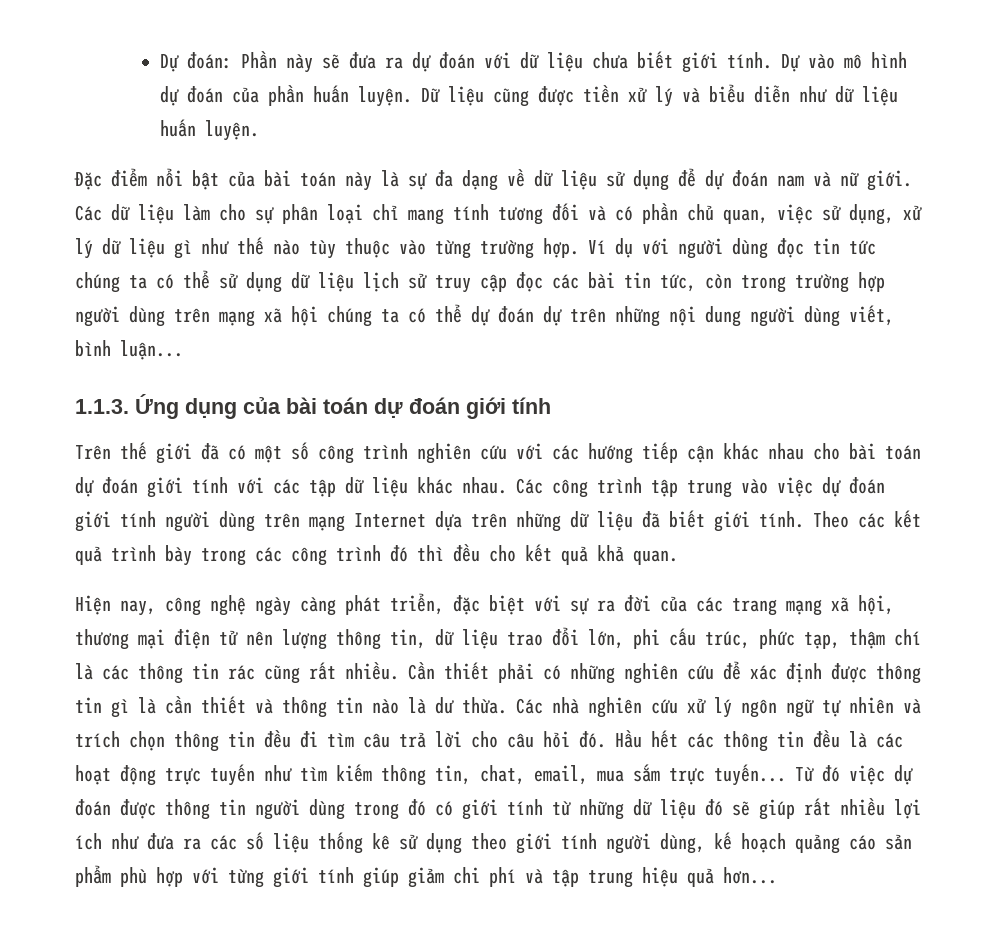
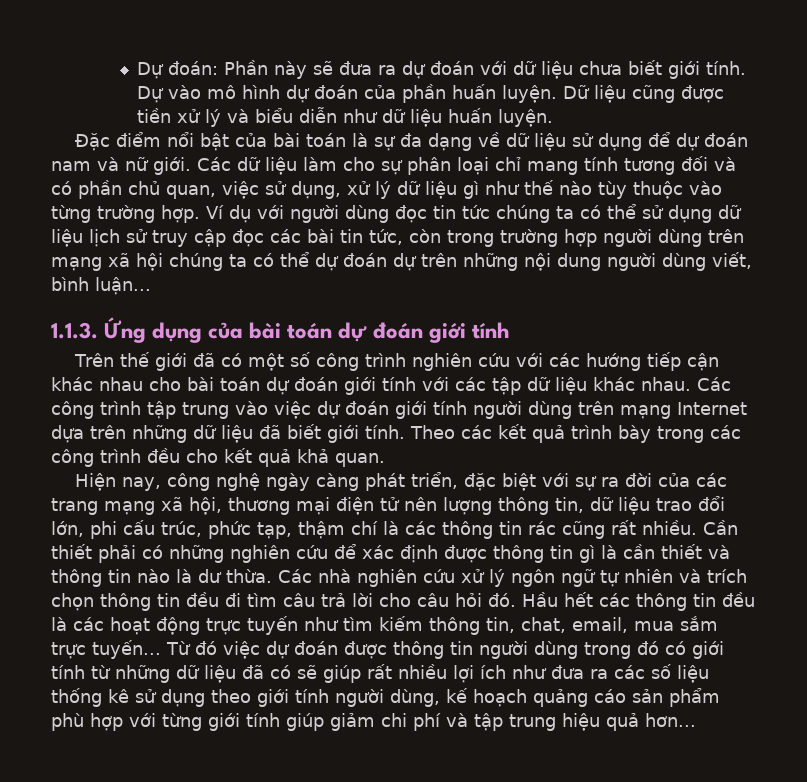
- Đặc điểm nổi bật của bài toán này là sự đa dạng về dữ liệu sử dụng để dự đoán nam và nữ giới.
+ Đặc điểm nổi bật của bài toán là sự đa dạng về dữ liệu sử dụng để dự đoán nam và nữ giới.
- Theo các kết quả trình bày trong các công trình đó thì đều cho kết quả khả quan.
+ Theo các kết quả trình bày trong các công trình đều cho kết quả khả quan.
- Từ đó việc dự đoán được thông tin người dùng trong đó có giới tính từ những dữ liệu đó sẽ giúp rất nhiều lợi ích như đưa ra các số liệu thống kê sử dụng theo giới tính người dùng, kế hoạch quảng cáo sản phẩm phù hợp với từng giới tính giúp giảm chi phí và tập trung hiệu quả hơn...
+ Từ đó việc dự đoán được thông tin người dùng trong đó có giới tính từ những dữ liệu đã có sẽ giúp rất nhiều lợi ích như đưa ra các số liệu thống kê sử dụng theo giới tính người dùng, kế hoạch quảng cáo sản phẩm phù hợp với từng giới tính giúp giảm chi phí và tập trung hiệu quả hơn...

